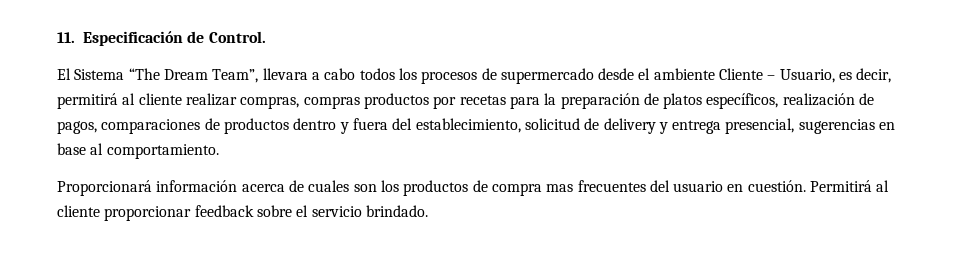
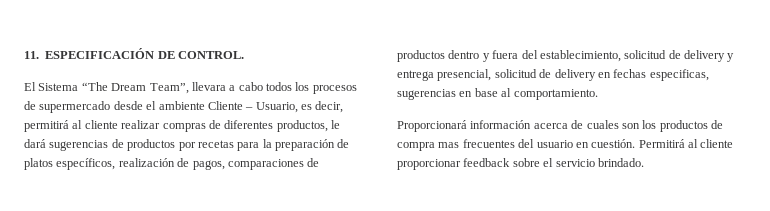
- 11. Especificación de Control.
+ 11. ESPECIFICACIÓN DE CONTROL.
- El Sistema “The Dream Team”, llevara a cabo todos los procesos de supermercado desde el ambiente Cliente – Usuario, es decir, permitirá al cliente realizar compras, compras productos por recetas para la preparación de platos específicos, realización de pagos, comparaciones de productos dentro y fuera del establecimiento, solicitud de delivery y entrega presencial, sugerencias en base al comportamiento.
+ El Sistema “The Dream Team”, llevara a cabo todos los procesos de supermercado desde el ambiente Cliente – Usuario, es decir, permitirá al cliente realizar compras de diferentes productos, le dará sugerencias de productos por recetas para la preparación de platos específicos, realización de pagos, comparaciones de productos dentro y fuera del establecimiento, solicitud de delivery y entrega presencial, solicitud de delivery en fechas especificas, sugerencias en base al comportamiento.

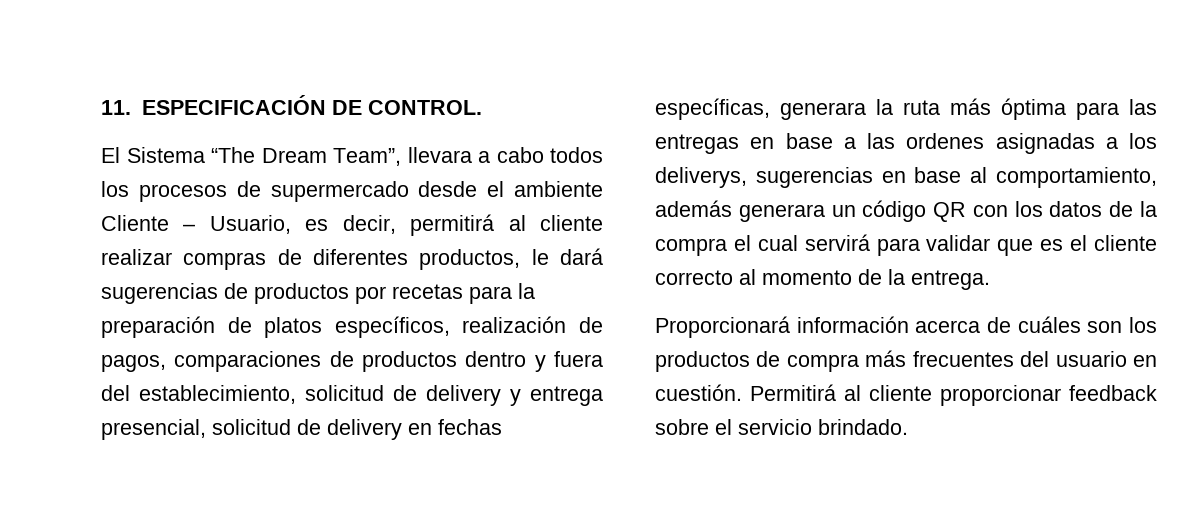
- El Sistema “The Dream Team”, llevara a cabo todos los procesos de supermercado desde el ambiente Cliente – Usuario, es decir, permitirá al cliente realizar compras de diferentes productos, le dará sugerencias de productos por recetas para la preparación de platos específicos, realización de pagos, comparaciones de productos dentro y fuera del establecimiento, solicitud de delivery y entrega presencial, solicitud de delivery en fechas especificas, sugerencias en base al comportamiento.
+ El Sistema “The Dream Team”, llevara a cabo todos los procesos de supermercado desde el ambiente Cliente – Usuario, es decir, permitirá al cliente realizar compras de diferentes productos, le dará sugerencias de productos por recetas para la preparación de platos específicos, realización de pagos, comparaciones de productos dentro y fuera del establecimiento, solicitud de delivery y entrega presencial, solicitud de delivery en fechas específicas, generara la ruta más óptima para las entregas en base a las ordenes asignadas a los deliverys, sugerencias en base al comportamiento, además generara un código QR con los datos de la compra el cual servirá para validar que es el cliente correcto al momento de la entrega.
- Proporcionará información acerca de cuales son los productos de compra mas frecuentes del usuario en cuestión.
+ Proporcionará información acerca de cuáles son los productos de compra más frecuentes del usuario en cuestión.

